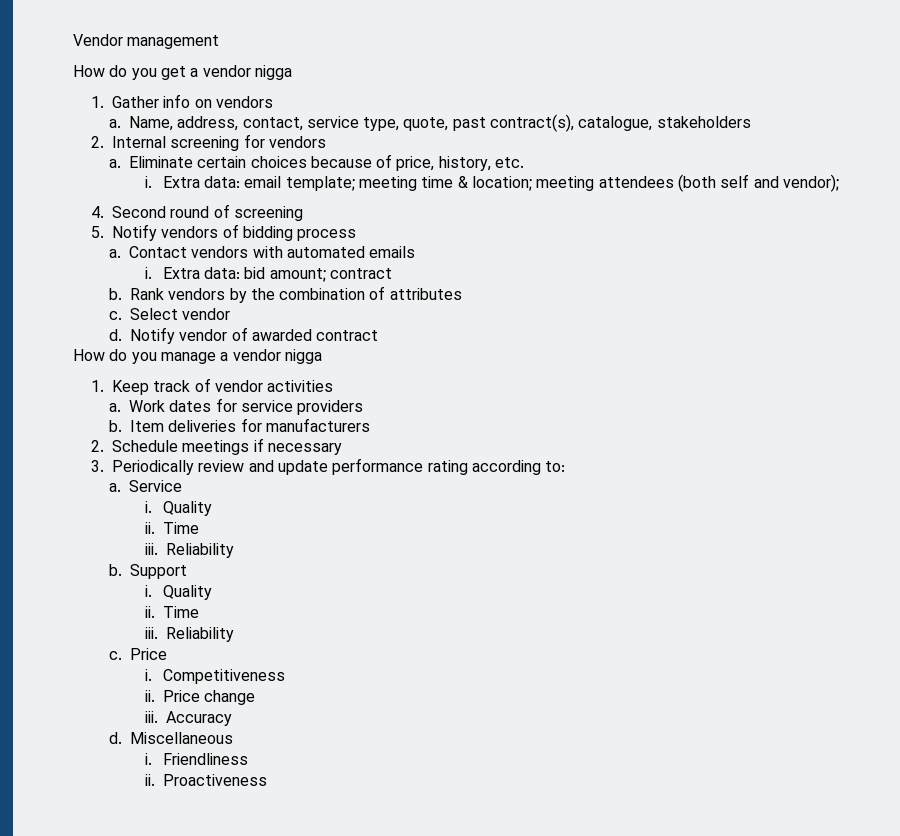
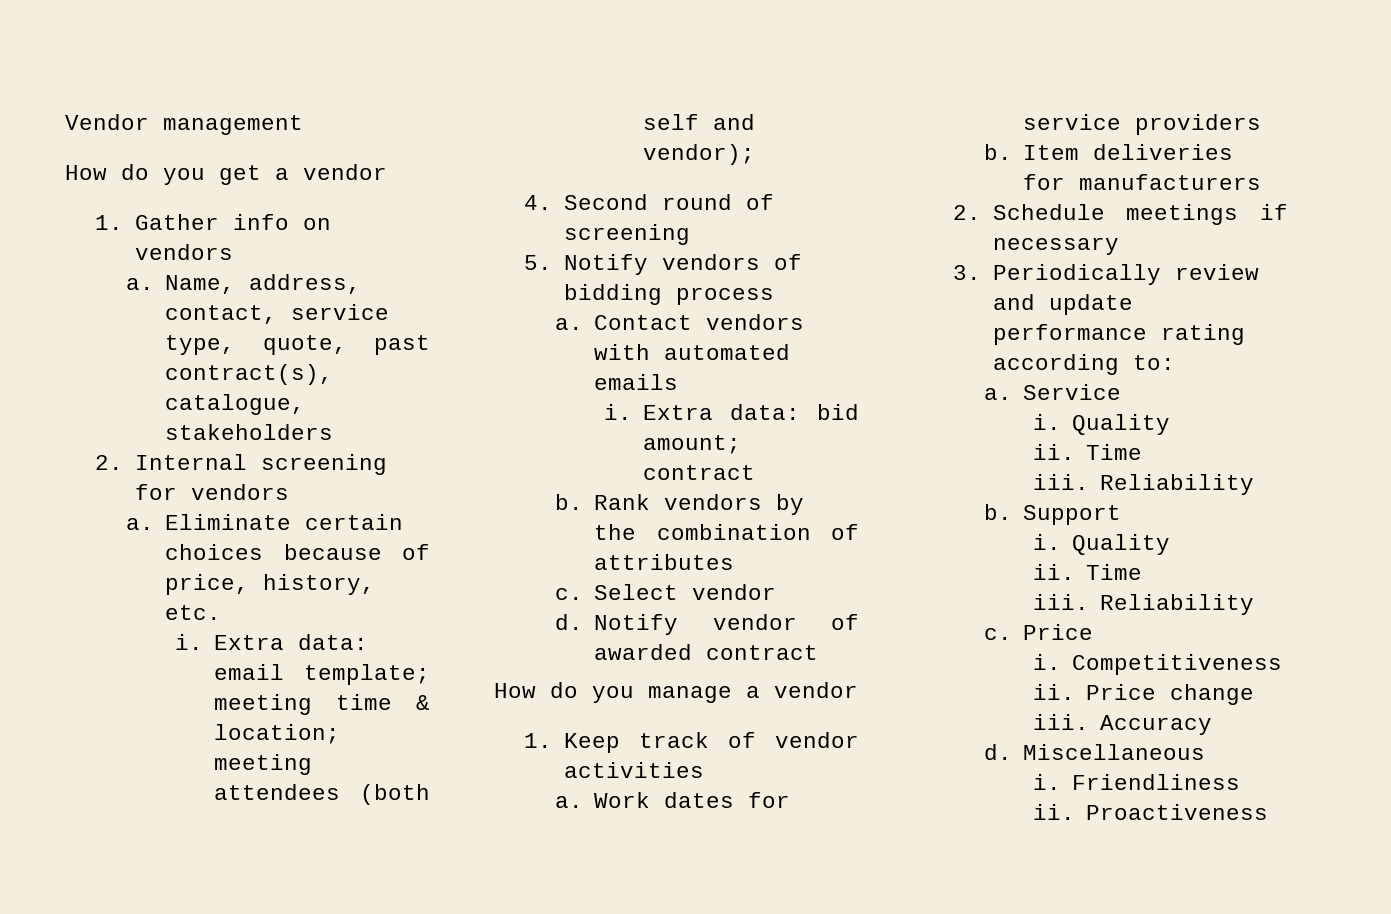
- How do you get a vendor nigga
+ How do you get a vendor
- How do you manage a vendor nigga
+ How do you manage a vendor

